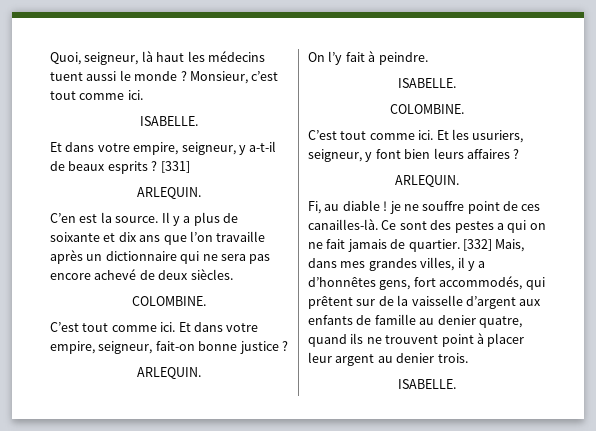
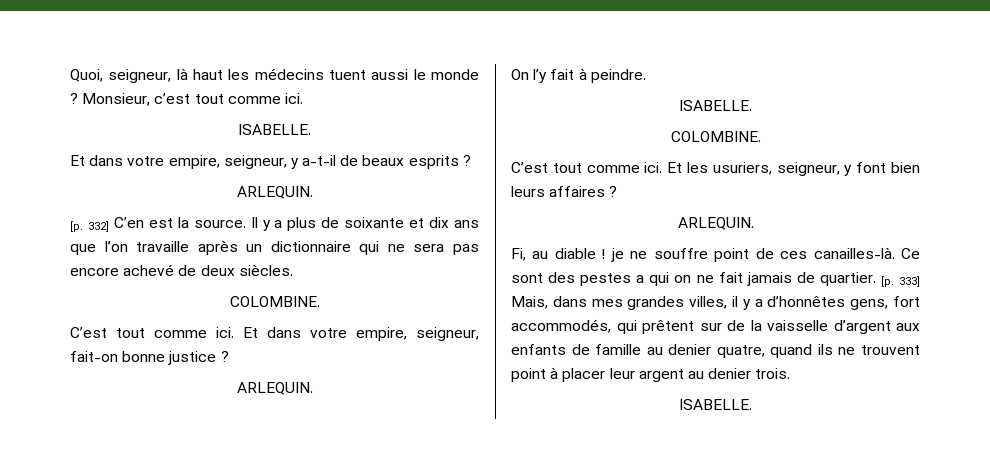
- Et dans votre empire, seigneur, y a-t-il de beaux esprits ? [331]
+ Et dans votre empire, seigneur, y a-t-il de beaux esprits ?
  ARLEQUIN.
- C’en est la source.
+ [p. 332] C’en est la source.
- [332] Mais, dans mes grandes villes, il y a d’honnêtes gens, fort accommodés, qui prêtent sur de la vaisselle d’argent aux enfants de famille au denier quatre, quand ils ne trouvent point à placer leur argent au denier trois.
+ [p. 333] Mais, dans mes grandes villes, il y a d’honnêtes gens, fort accommodés, qui prêtent sur de la vaisselle d’argent aux enfants de famille au denier quatre, quand ils ne trouvent point à placer leur argent au denier trois.

